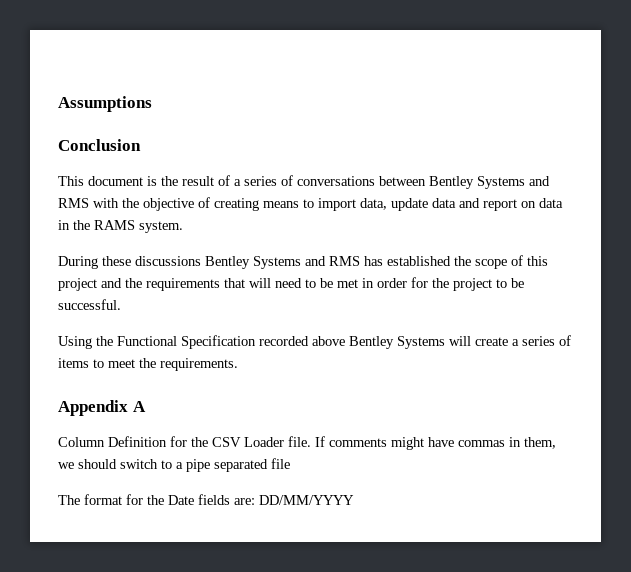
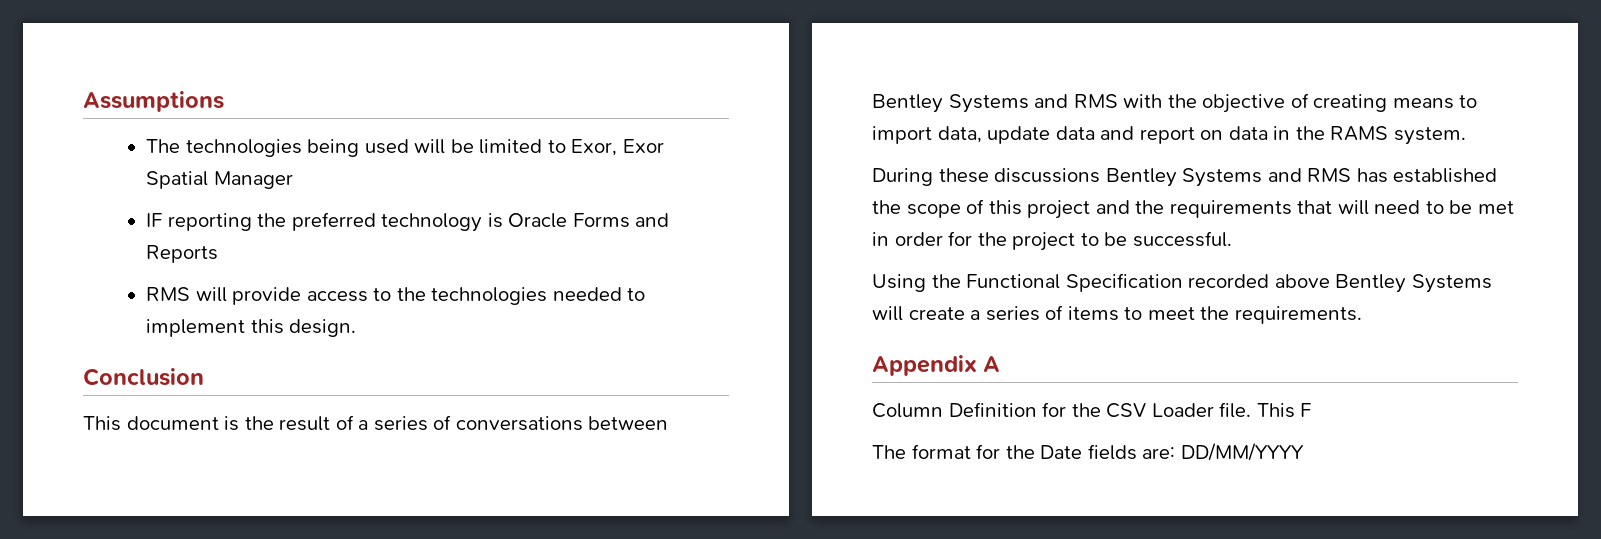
+ The technologies being used will be limited to Exor, Exor Spatial Manager
+ IF reporting the preferred technology is Oracle Forms and Reports
+ RMS will provide access to the technologies needed to implement this design.
- If comments might have commas in them, we should switch to a pipe separated file
+ This F

